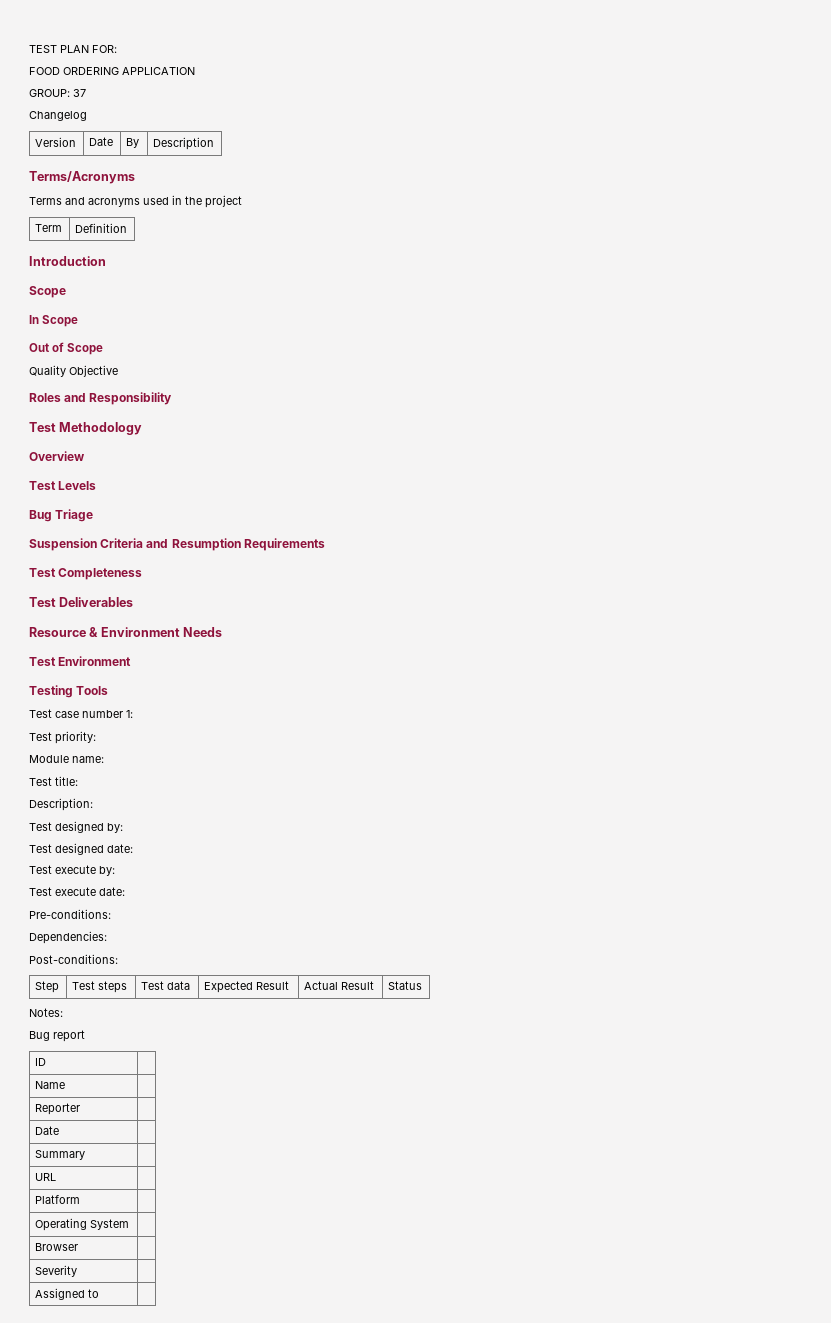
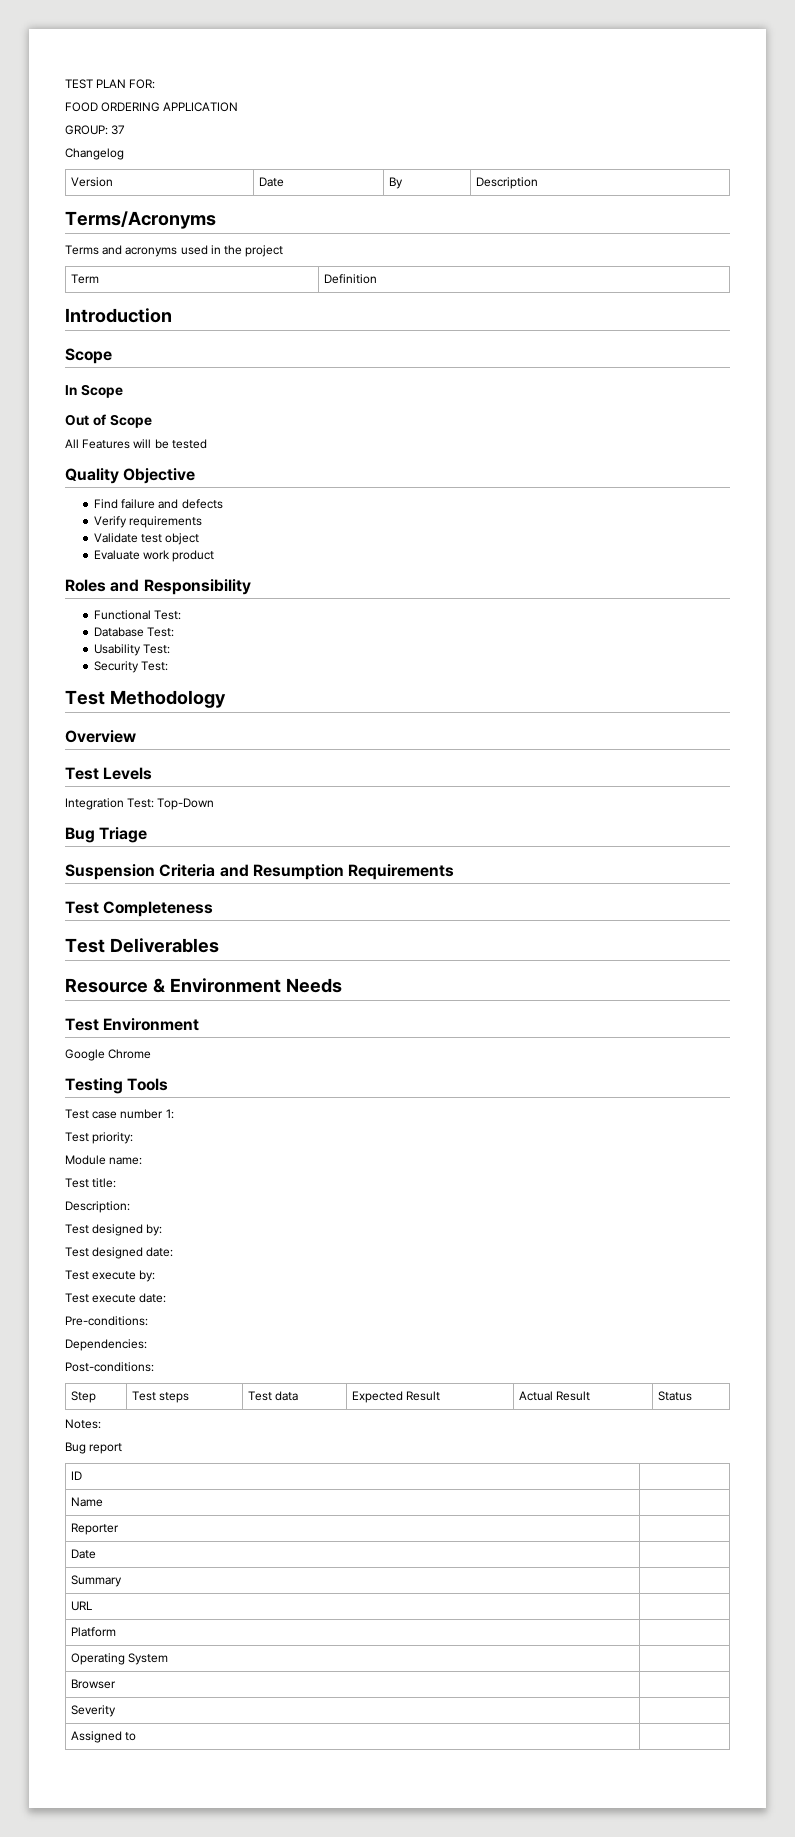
+ All Features will be tested
  Quality Objective
+ Find failure and defects
+ Verify requirements
+ Validate test object
+ Evaluate work product
  Roles and Responsibility
+ Functional Test:
+ Database Test:
+ Usability Test:
+ Security Test:
+ Integration Test: Top-Down
+ Google Chrome

